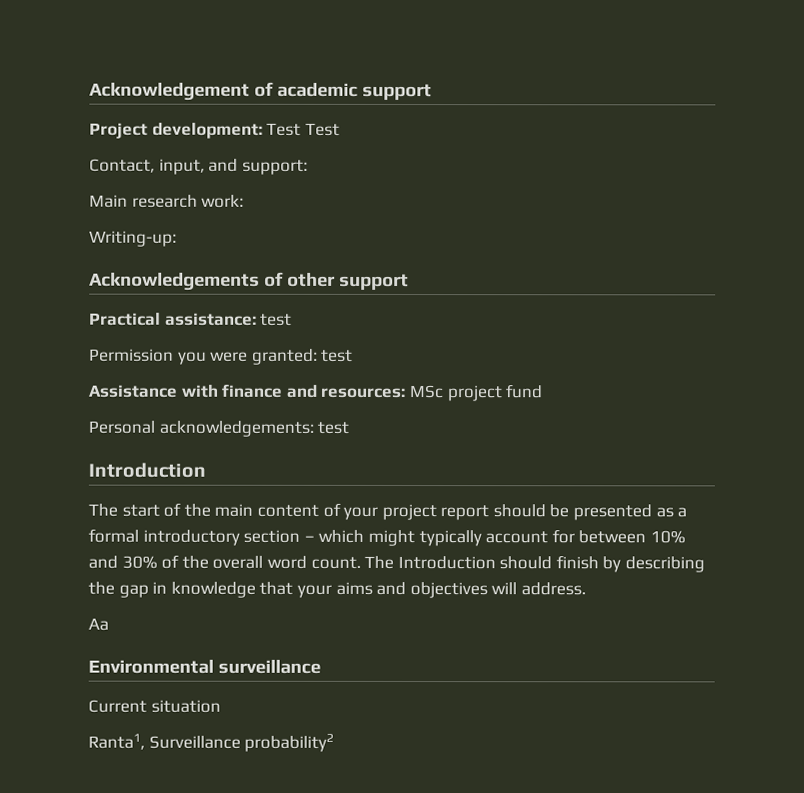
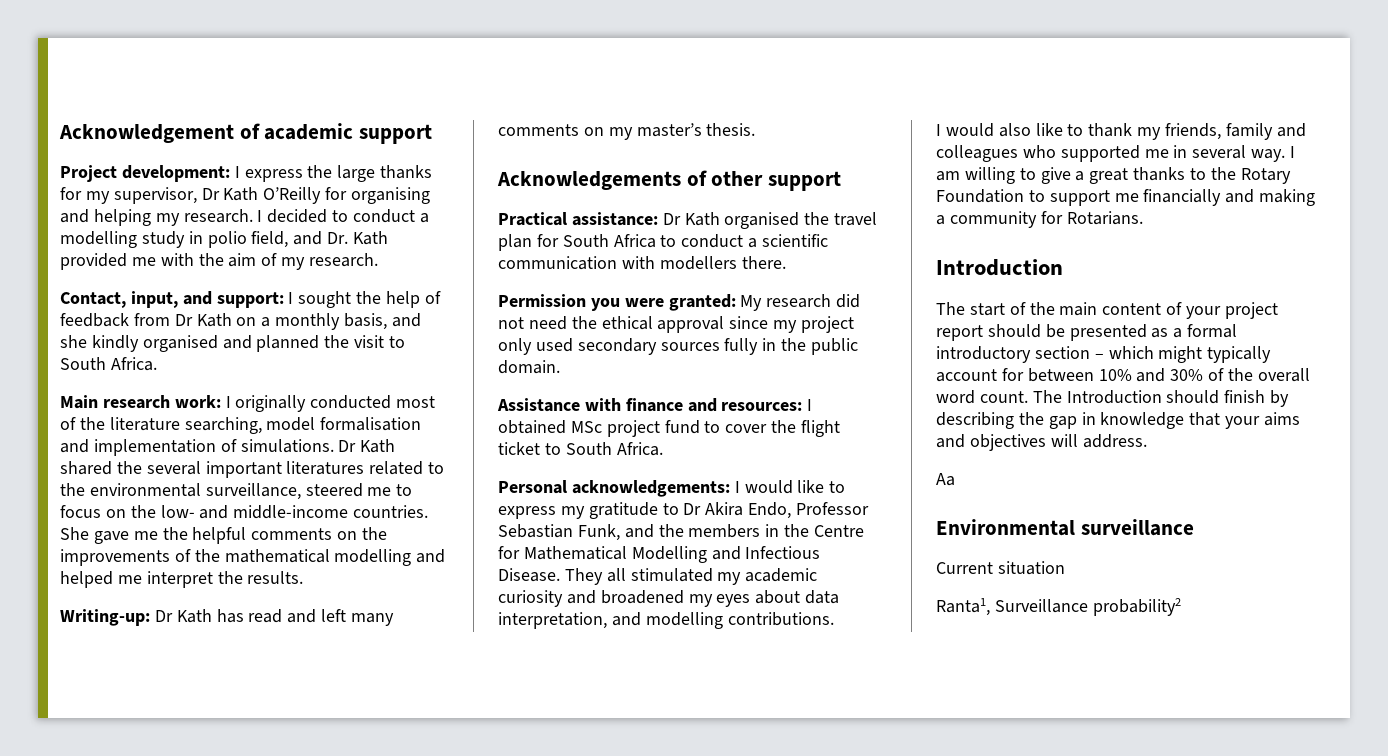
- Project development: Test Test
- Contact, input, and support:
- Main research work:
- Writing-up:
+ Project development: I express the large thanks for my supervisor, Dr Kath O’Reilly for organising and helping my research. I decided to conduct a modelling study in polio field, and Dr. Kath provided me with the aim of my research.
+ Contact, input, and support: I sought the help of feedback from Dr Kath on a monthly basis, and she kindly organised and planned the visit to South Africa.
+ Main research work: I originally conducted most of the literature searching, model formalisation and implementation of simulations. Dr Kath shared the several important literatures related to the environmental surveillance, steered me to focus on the low- and middle-income countries. She gave me the helpful comments on the improvements of the mathematical modelling and helped me interpret the results.
+ Writing-up: Dr Kath has read and left many comments on my master’s thesis.
- Practical assistance: test
- Permission you were granted: test
+ Practical assistance: Dr Kath organised the travel plan for South Africa to conduct a scientific communication with modellers there.
+ Permission you were granted: My research did not need the ethical approval since my project only used secondary sources fully in the public domain.
- Assistance with finance and resources: MSc project fund
- Personal acknowledgements: test
+ Assistance with finance and resources: I obtained MSc project fund to cover the flight ticket to South Africa.
+ Personal acknowledgements: I would like to express my gratitude to Dr Akira Endo, Professor Sebastian Funk, and the members in the Centre for Mathematical Modelling and Infectious Disease. They all stimulated my academic curiosity and broadened my eyes about data interpretation, and modelling contributions.
+ I would also like to thank my friends, family and colleagues who supported me in several way. I am willing to give a great thanks to the Rotary Foundation to support me financially and making a community for Rotarians.

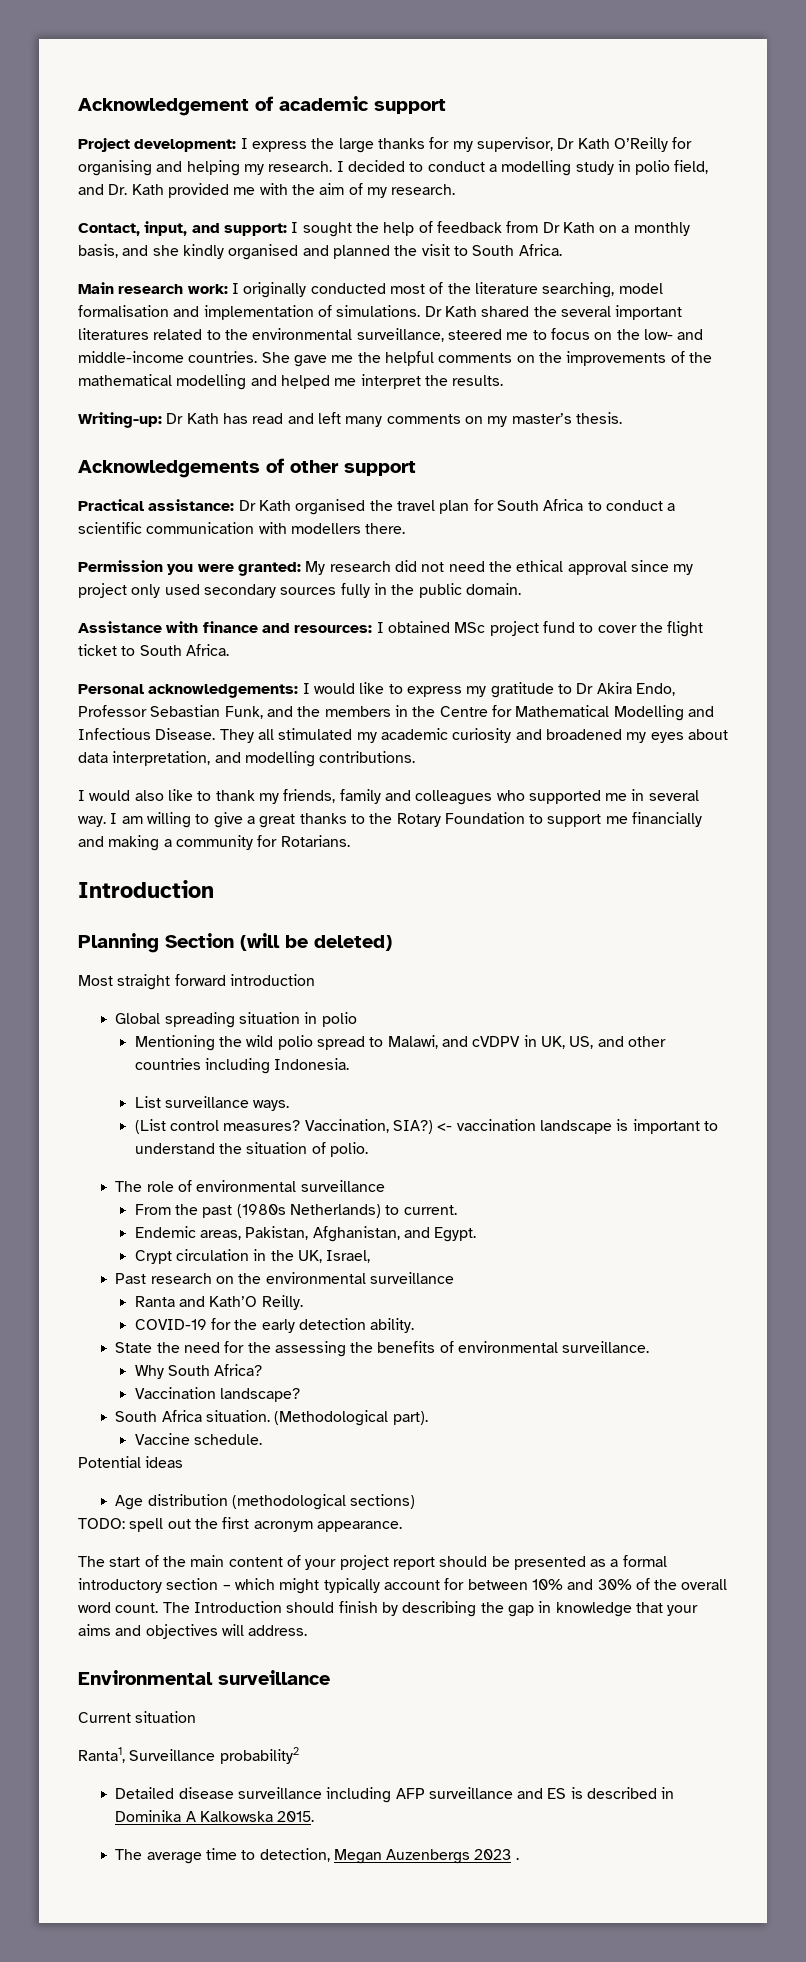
+ Planning Section (will be deleted)
+ Most straight forward introduction
+ Global spreading situation in polio
+ Mentioning the wild polio spread to Malawi, and cVDPV in UK, US, and other countries including Indonesia.
+ List surveillance ways.
+ (List control measures? Vaccination, SIA?) <- vaccination landscape is important to understand the situation of polio.
+ The role of environmental surveillance
+ From the past (1980s Netherlands) to current.
+ Endemic areas, Pakistan, Afghanistan, and Egypt.
+ Crypt circulation in the UK, Israel,
+ Past research on the environmental surveillance
+ Ranta and Kath’O Reilly.
+ COVID-19 for the early detection ability.
+ State the need for the assessing the benefits of environmental surveillance.
+ Why South Africa?
+ Vaccination landscape?
+ South Africa situation. (Methodological part).
+ Vaccine schedule.
+ Potential ideas
+ Age distribution (methodological sections)
+ TODO: spell out the first acronym appearance.
- Aa
+ Detailed disease surveillance including AFP surveillance and ES is described in Dominika A Kalkowska 2015.
+ The average time to detection, Megan Auzenbergs 2023 .

